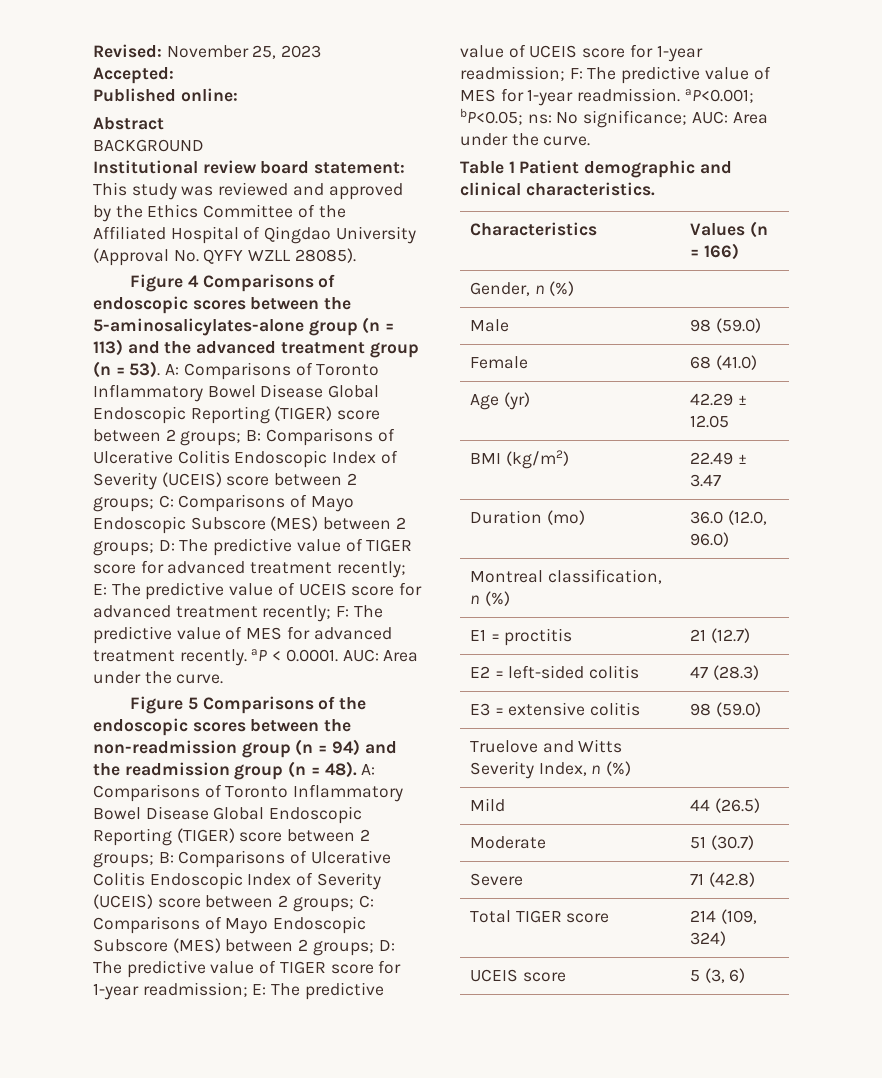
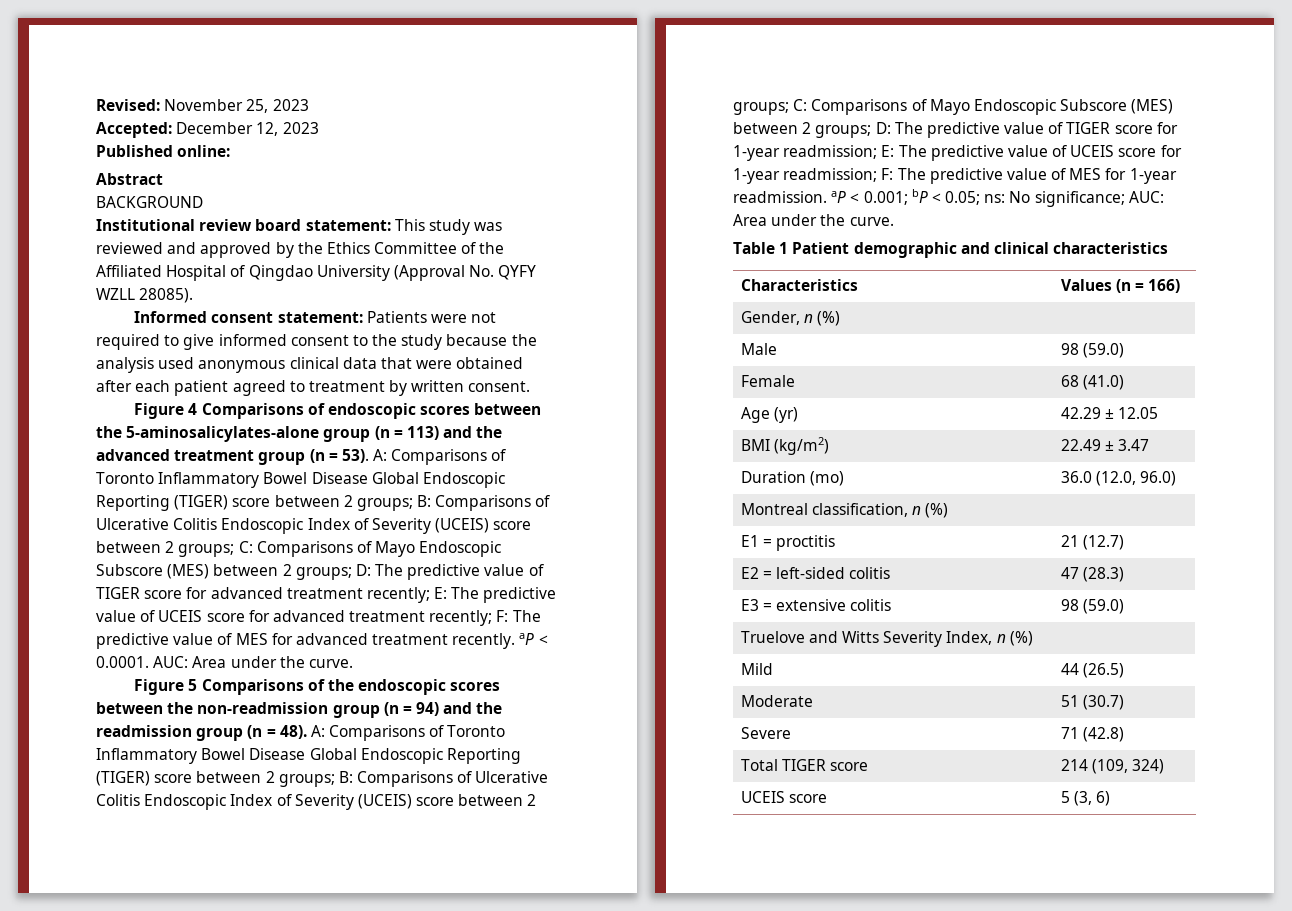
- Accepted:
+ Accepted: December 12, 2023
+ Informed consent statement: Patients were not required to give informed consent to the study because the analysis used anonymous clinical data that were obtained after each patient agreed to treatment by written consent.
- The predictive value of MES for 1-year readmission. aP<0.001; bP<0.05;
+ The predictive value of MES for 1-year readmission. aP < 0.001; bP < 0.05;
- Table 1 Patient demographic and clinical characteristics.
+ Table 1 Patient demographic and clinical characteristics

